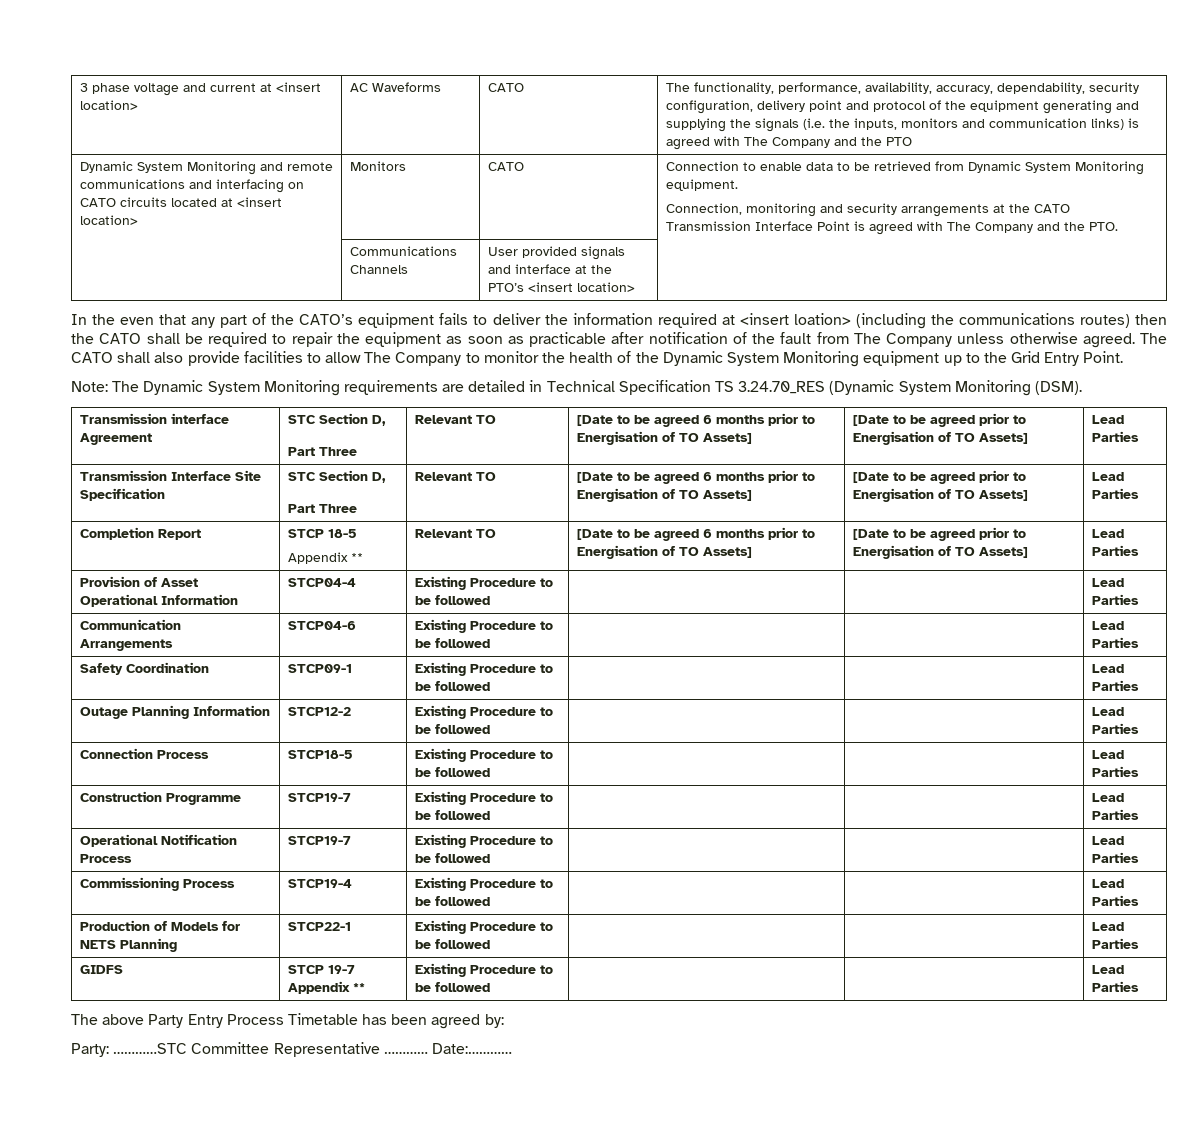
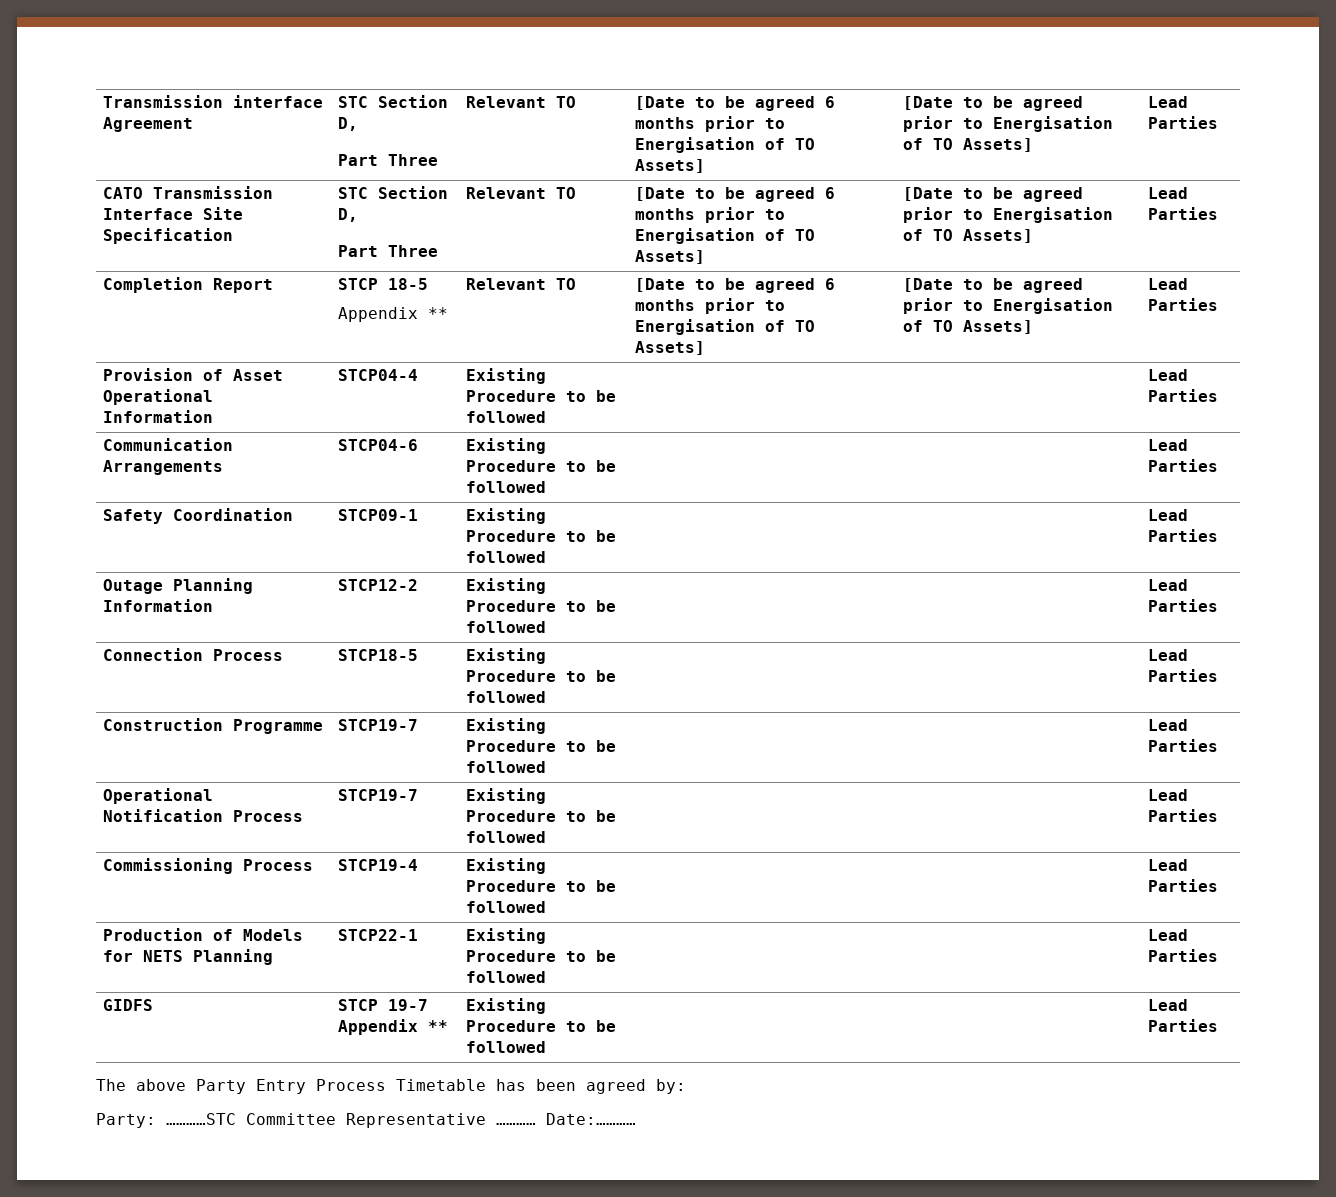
- 3 phase voltage and current at <insert location> | AC Waveforms | CATO | The functionality, performance, availability, accuracy, dependability, security configuration, delivery point and protocol of the equipment generating and supplying the signals (i.e. the inputs, monitors and communication links) is agreed with The Company and the PTO
- Dynamic System Monitoring and remote communications and interfacing on CATO circuits located at <insert location> | Monitors | CATO | Connection to enable data to be retrieved from Dynamic System Monitoring equipment.
- Connection, monitoring and security arrangements at the CATO Transmission Interface Point is agreed with The Company and the PTO.
- | Communications Channels | User provided signals and interface at the PTO’s <insert location> |
- In the even that any part of the CATO’s equipment fails to deliver the information required at <insert loation> (including the communications routes) then the CATO shall be required to repair the equipment as soon as practicable after notification of the fault from The Company unless otherwise agreed. The CATO shall also provide facilities to allow The Company to monitor the health of the Dynamic System Monitoring equipment up to the Grid Entry Point.
- Note: The Dynamic System Monitoring requirements are detailed in Technical Specification TS 3.24.70_RES (Dynamic System Monitoring (DSM).
- Transmission Interface Site Specification | STC Section D,
+ CATO Transmission Interface Site Specification | STC Section D,

